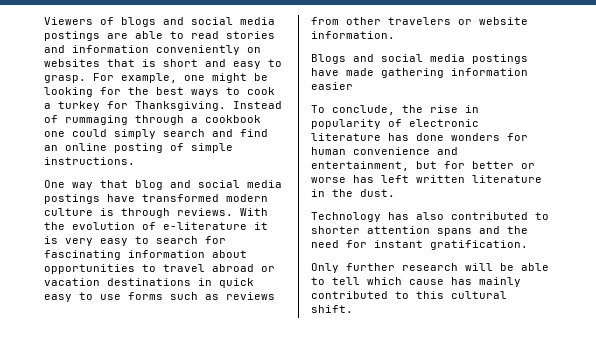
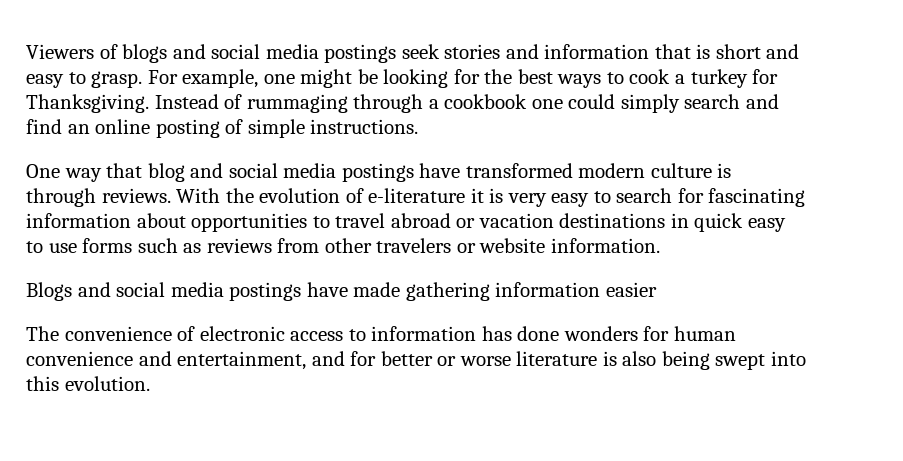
- Viewers of blogs and social media postings are able to read stories and information conveniently on websites that is short and easy to grasp.
+ Viewers of blogs and social media postings seek stories and information that is short and easy to grasp.
- To conclude, the rise in popularity of electronic literature has done wonders for human convenience and entertainment, but for better or worse has left written literature in the dust.
- Technology has also contributed to shorter attention spans and the need for instant gratification.
- Only further research will be able to tell which cause has mainly contributed to this cultural shift.
+ The convenience of electronic access to information has done wonders for human convenience and entertainment, and for better or worse literature is also being swept into this evolution.

